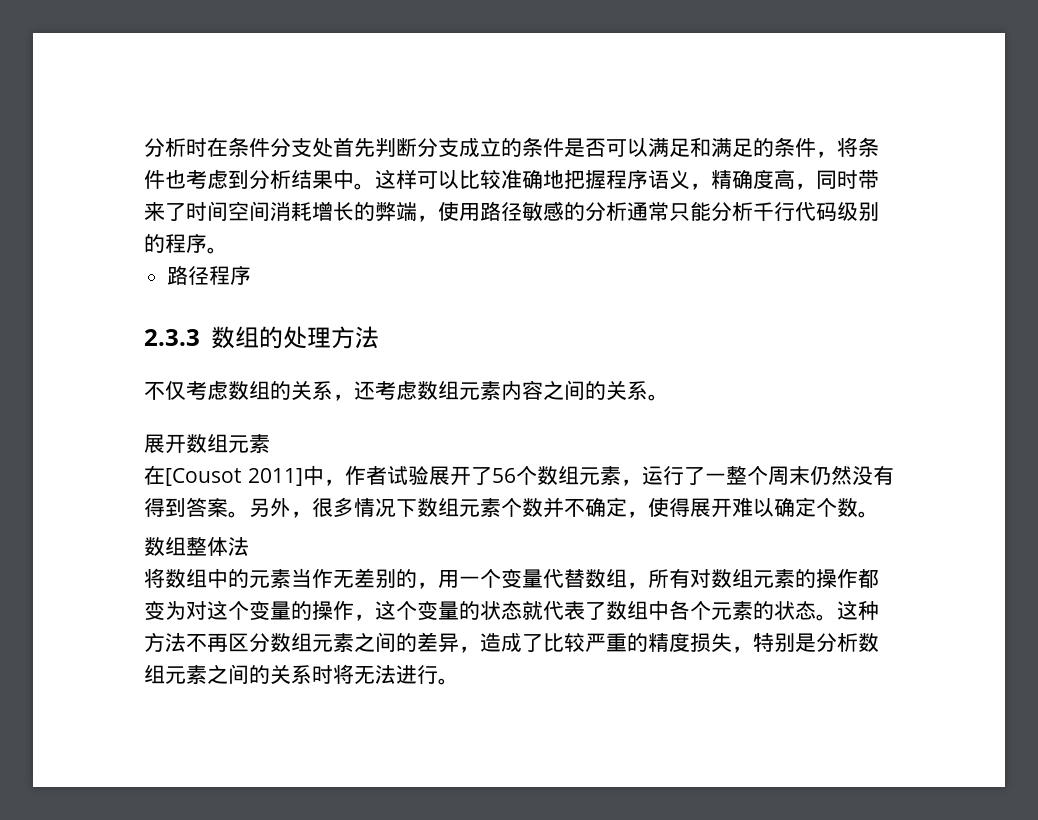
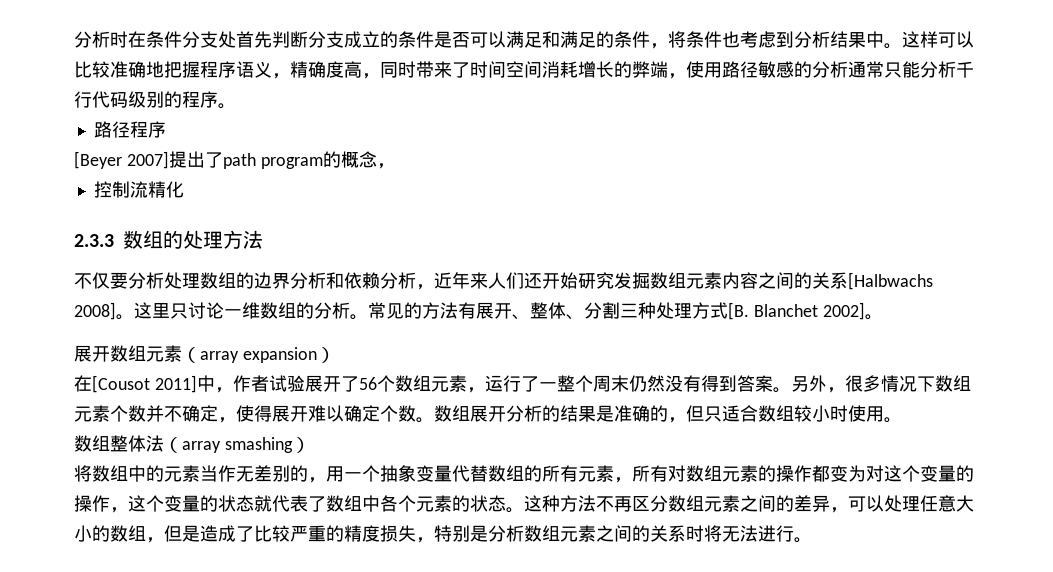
+ [Beyer 2007]提出了path program的概念，
+ 控制流精化
- 不仅考虑数组的关系，还考虑数组元素内容之间的关系。
+ 不仅要分析处理数组的边界分析和依赖分析，近年来人们还开始研究发掘数组元素内容之间的关系[Halbwachs 2008]。这里只讨论一维数组的分析。常见的方法有展开、整体、分割三种处理方式[B. Blanchet 2002]。
- 展开数组元素
+ 展开数组元素（array expansion）
+ 数组展开分析的结果是准确的，但只适合数组较小时使用。
- 数组整体法
+ 数组整体法（array smashing）
- 将数组中的元素当作无差别的，用一个变量代替数组，所有对数组元素的操作都变为对这个变量的操作，这个变量的状态就代表了数组中各个元素的状态。
+ 将数组中的元素当作无差别的，用一个抽象变量代替数组的所有元素，所有对数组元素的操作都变为对这个变量的操作，这个变量的状态就代表了数组中各个元素的状态。
- 这种方法不再区分数组元素之间的差异，造成了比较严重的精度损失，特别是分析数组元素之间的关系时将无法进行。
+ 这种方法不再区分数组元素之间的差异，可以处理任意大小的数组，但是造成了比较严重的精度损失，特别是分析数组元素之间的关系时将无法进行。

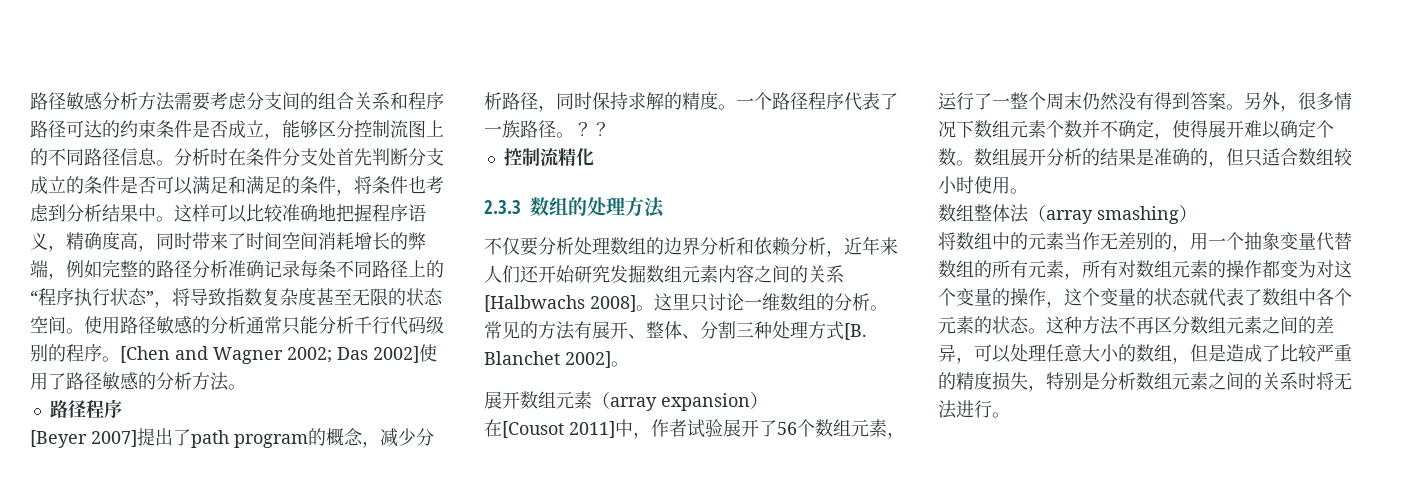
+ 路径敏感分析方法需要考虑分支间的组合关系和程序路径可达的约束条件是否成立，能够区分控制流图上的不同路径信息。
- 这样可以比较准确地把握程序语义，精确度高，同时带来了时间空间消耗增长的弊端，使用路径敏感的分析通常只能分析千行代码级别的程序。
+ 这样可以比较准确地把握程序语义，精确度高，同时带来了时间空间消耗增长的弊端，例如完整的路径分析准确记录每条不同路径上的“程序执行状态”，将导致指数复杂度甚至无限的状态空间。使用路径敏感的分析通常只能分析千行代码级别的程序。[Chen and Wagner 2002; Das 2002]使用了路径敏感的分析方法。
- [Beyer 2007]提出了path program的概念，
+ [Beyer 2007]提出了path program的概念，减少分析路径，同时保持求解的精度。一个路径程序代表了一族路径。？？

